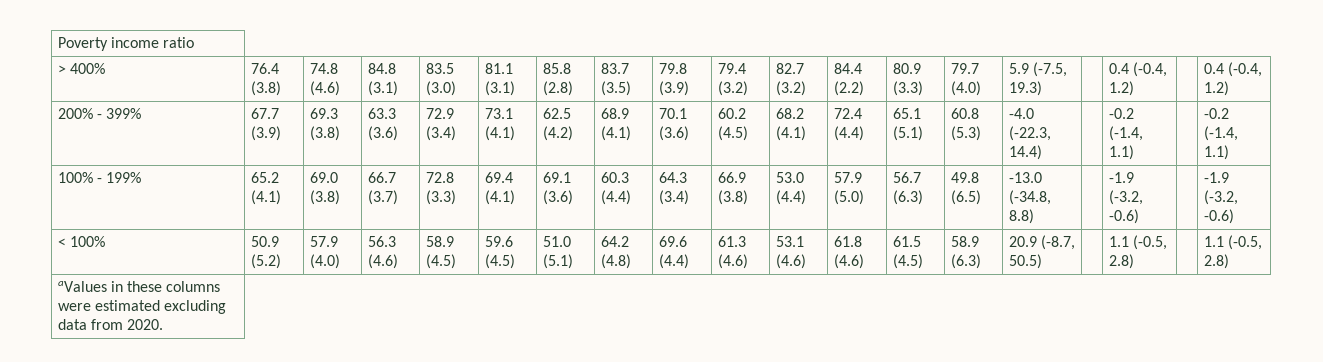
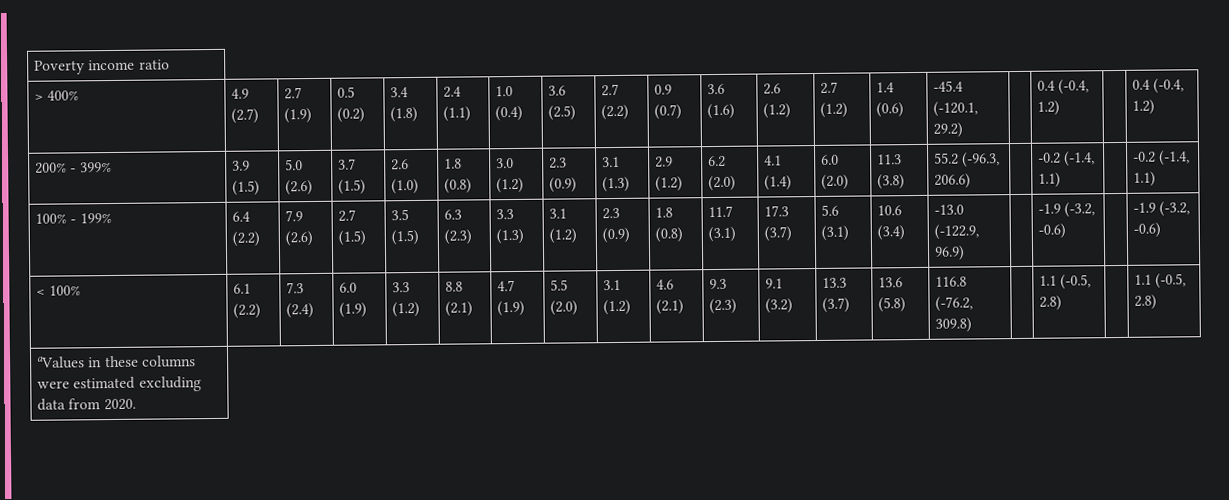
- > 400% | 76.4 (3.8) | 74.8 (4.6) | 84.8 (3.1) | 83.5 (3.0) | 81.1 (3.1) | 85.8 (2.8) | 83.7 (3.5) | 79.8 (3.9) | 79.4 (3.2) | 82.7 (3.2) | 84.4 (2.2) | 80.9 (3.3) | 79.7 (4.0) | 5.9 (-7.5, 19.3) | | 0.4 (-0.4, 1.2) | | 0.4 (-0.4, 1.2)
+ > 400% | 4.9 (2.7) | 2.7 (1.9) | 0.5 (0.2) | 3.4 (1.8) | 2.4 (1.1) | 1.0 (0.4) | 3.6 (2.5) | 2.7 (2.2) | 0.9 (0.7) | 3.6 (1.6) | 2.6 (1.2) | 2.7 (1.2) | 1.4 (0.6) | -45.4 (-120.1, 29.2) | | 0.4 (-0.4, 1.2) | | 0.4 (-0.4, 1.2)
- 200% - 399% | 67.7 (3.9) | 69.3 (3.8) | 63.3 (3.6) | 72.9 (3.4) | 73.1 (4.1) | 62.5 (4.2) | 68.9 (4.1) | 70.1 (3.6) | 60.2 (4.5) | 68.2 (4.1) | 72.4 (4.4) | 65.1 (5.1) | 60.8 (5.3) | -4.0 (-22.3, 14.4) | | -0.2 (-1.4, 1.1) | | -0.2 (-1.4, 1.1)
+ 200% - 399% | 3.9 (1.5) | 5.0 (2.6) | 3.7 (1.5) | 2.6 (1.0) | 1.8 (0.8) | 3.0 (1.2) | 2.3 (0.9) | 3.1 (1.3) | 2.9 (1.2) | 6.2 (2.0) | 4.1 (1.4) | 6.0 (2.0) | 11.3 (3.8) | 55.2 (-96.3, 206.6) | | -0.2 (-1.4, 1.1) | | -0.2 (-1.4, 1.1)
- 100% - 199% | 65.2 (4.1) | 69.0 (3.8) | 66.7 (3.7) | 72.8 (3.3) | 69.4 (4.1) | 69.1 (3.6) | 60.3 (4.4) | 64.3 (3.4) | 66.9 (3.8) | 53.0 (4.4) | 57.9 (5.0) | 56.7 (6.3) | 49.8 (6.5) | -13.0 (-34.8, 8.8) | | -1.9 (-3.2, -0.6) | | -1.9 (-3.2, -0.6)
+ 100% - 199% | 6.4 (2.2) | 7.9 (2.6) | 2.7 (1.5) | 3.5 (1.5) | 6.3 (2.3) | 3.3 (1.3) | 3.1 (1.2) | 2.3 (0.9) | 1.8 (0.8) | 11.7 (3.1) | 17.3 (3.7) | 5.6 (3.1) | 10.6 (3.4) | -13.0 (-122.9, 96.9) | | -1.9 (-3.2, -0.6) | | -1.9 (-3.2, -0.6)
- < 100% | 50.9 (5.2) | 57.9 (4.0) | 56.3 (4.6) | 58.9 (4.5) | 59.6 (4.5) | 51.0 (5.1) | 64.2 (4.8) | 69.6 (4.4) | 61.3 (4.6) | 53.1 (4.6) | 61.8 (4.6) | 61.5 (4.5) | 58.9 (6.3) | 20.9 (-8.7, 50.5) | | 1.1 (-0.5, 2.8) | | 1.1 (-0.5, 2.8)
+ < 100% | 6.1 (2.2) | 7.3 (2.4) | 6.0 (1.9) | 3.3 (1.2) | 8.8 (2.1) | 4.7 (1.9) | 5.5 (2.0) | 3.1 (1.2) | 4.6 (2.1) | 9.3 (2.3) | 9.1 (3.2) | 13.3 (3.7) | 13.6 (5.8) | 116.8 (-76.2, 309.8) | | 1.1 (-0.5, 2.8) | | 1.1 (-0.5, 2.8)

